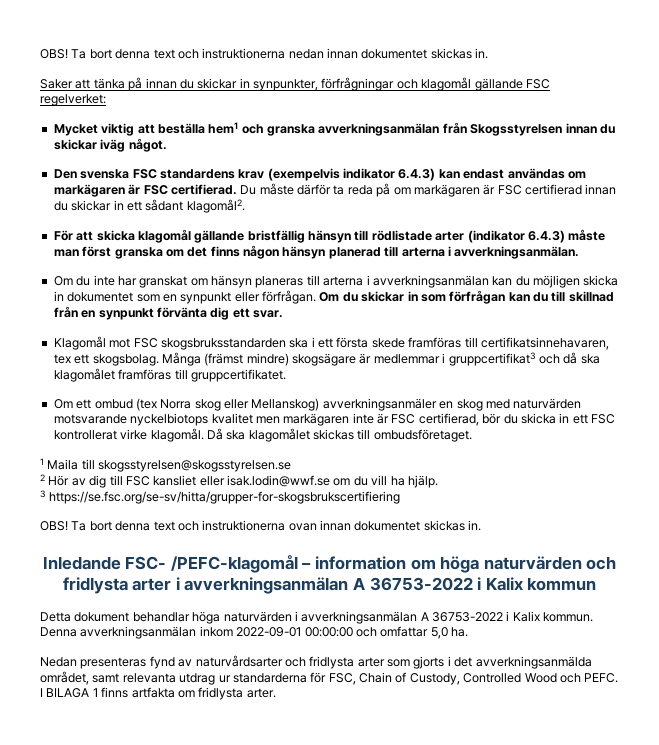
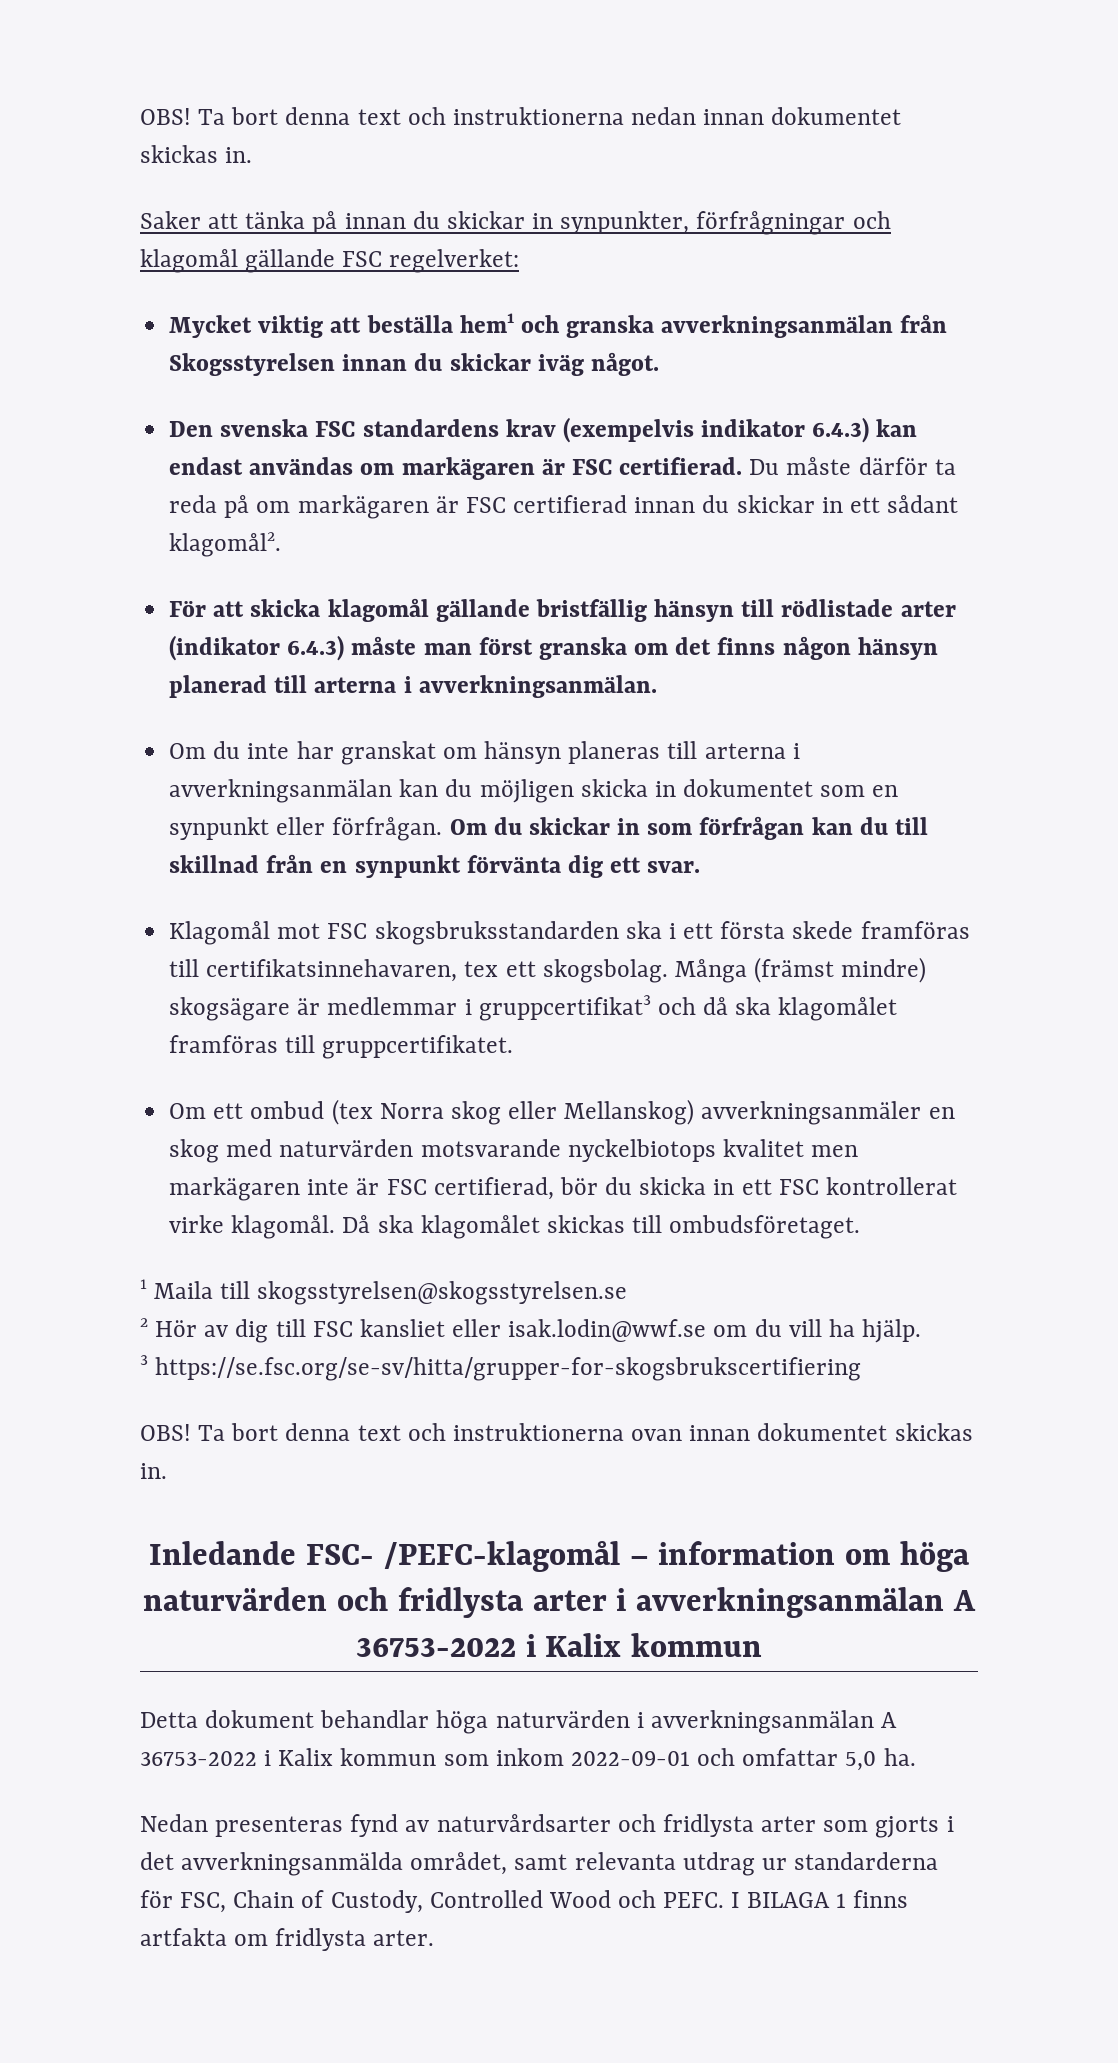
- Detta dokument behandlar höga naturvärden i avverkningsanmälan A 36753-2022 i Kalix kommun. Denna avverkningsanmälan inkom 2022-09-01 00:00:00 och omfattar 5,0 ha.
+ Detta dokument behandlar höga naturvärden i avverkningsanmälan A 36753-2022 i Kalix kommun som inkom 2022-09-01 och omfattar 5,0 ha.

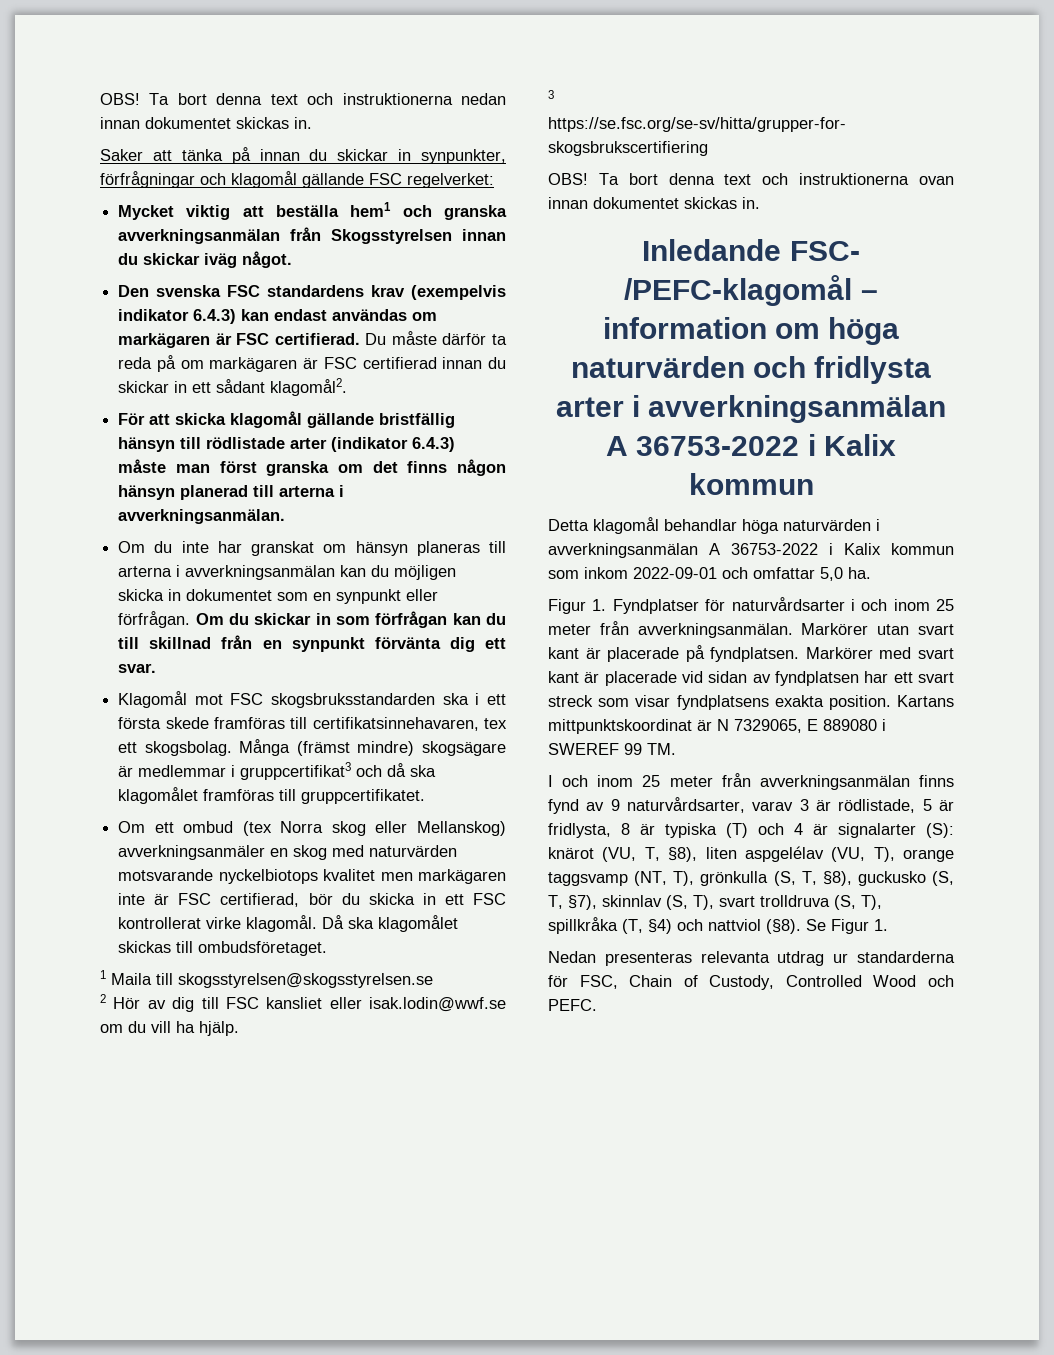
- Detta dokument behandlar höga naturvärden i avverkningsanmälan A 36753-2022 i Kalix kommun som inkom 2022-09-01 och omfattar 5,0 ha.
+ Detta klagomål behandlar höga naturvärden i avverkningsanmälan A 36753-2022 i Kalix kommun som inkom 2022-09-01 och omfattar 5,0 ha.
- Nedan presenteras fynd av naturvårdsarter och fridlysta arter som gjorts i det avverkningsanmälda området, samt relevanta utdrag ur standarderna för FSC, Chain of Custody, Controlled Wood och PEFC. I BILAGA 1 finns artfakta om fridlysta arter.
+ Figur 1. Fyndplatser för naturvårdsarter i och inom 25 meter från avverkningsanmälan. Markörer utan svart kant är placerade på fyndplatsen. Markörer med svart kant är placerade vid sidan av fyndplatsen har ett svart streck som visar fyndplatsens exakta position. Kartans mittpunktskoordinat är N 7329065, E 889080 i SWEREF 99 TM.
+ I och inom 25 meter från avverkningsanmälan finns fynd av 9 naturvårdsarter, varav 3 är rödlistade, 5 är fridlysta, 8 är typiska (T) och 4 är signalarter (S): knärot (VU, T, §8), liten aspgelélav (VU, T), orange taggsvamp (NT, T), grönkulla (S, T, §8), guckusko (S, T, §7), skinnlav (S, T), svart trolldruva (S, T), spillkråka (T, §4) och nattviol (§8). Se Figur 1.
+ Nedan presenteras relevanta utdrag ur standarderna för FSC, Chain of Custody, Controlled Wood och PEFC.

